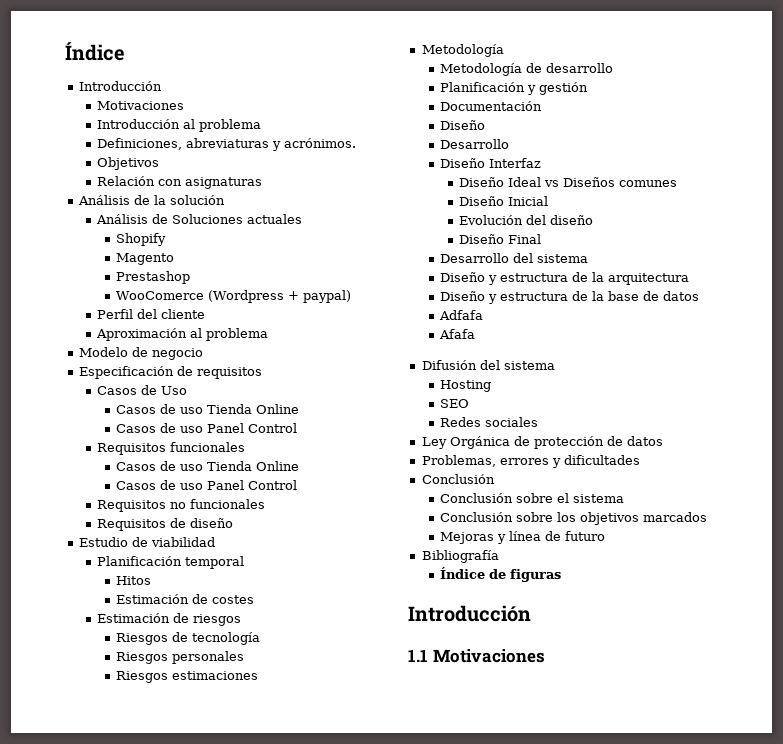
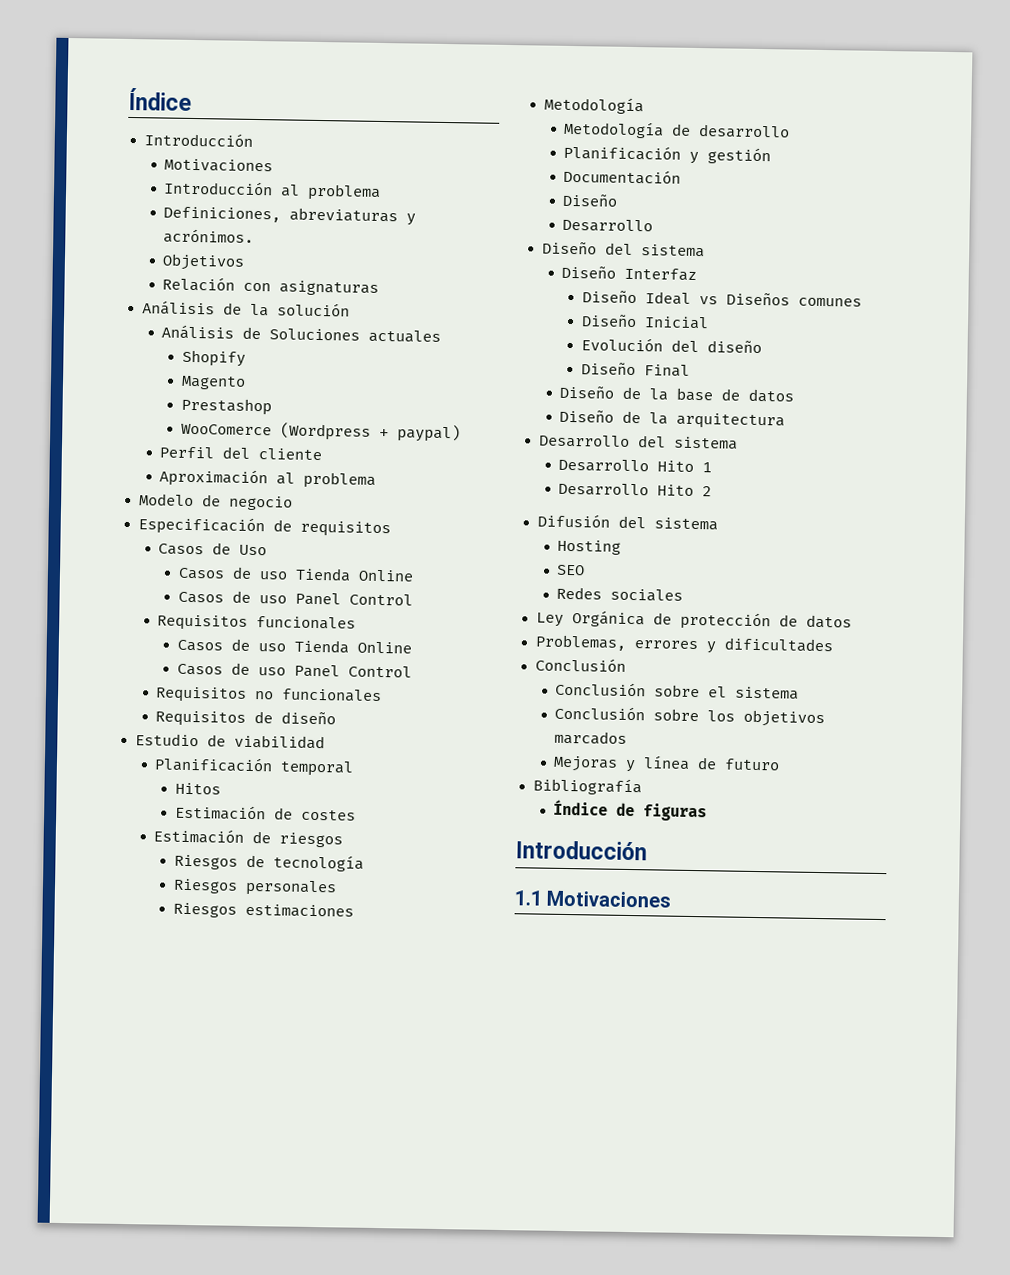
+ Diseño del sistema
- Desarrollo del sistema
- Diseño y estructura de la arquitectura
- Diseño y estructura de la base de datos
+ Diseño de la base de datos
- Adfafa
- Afafa
+ Diseño de la arquitectura
+ Desarrollo del sistema
+ Desarrollo Hito 1
+ Desarrollo Hito 2

